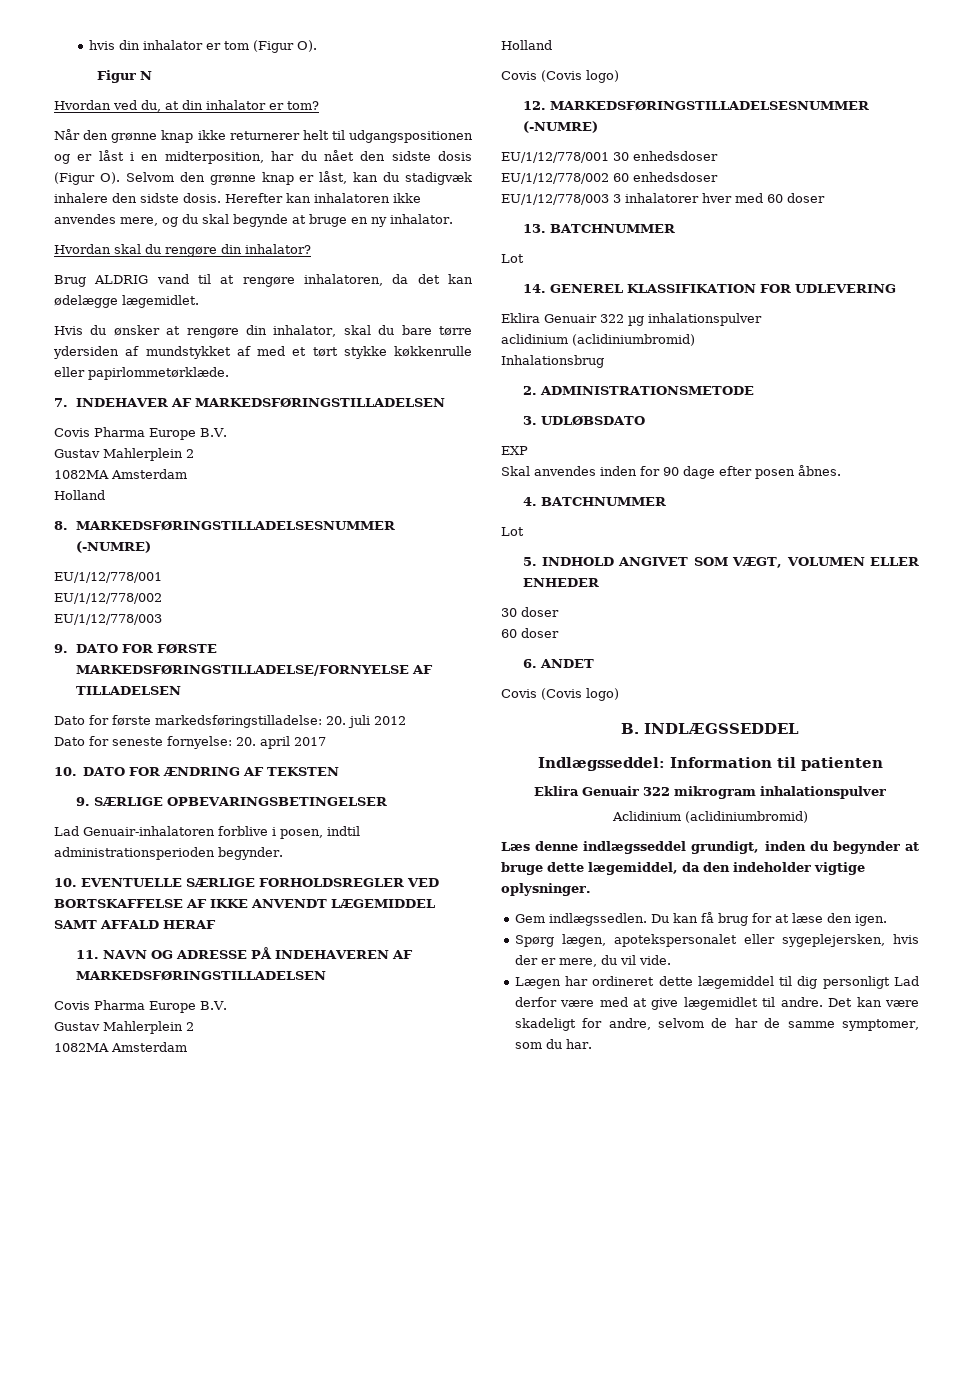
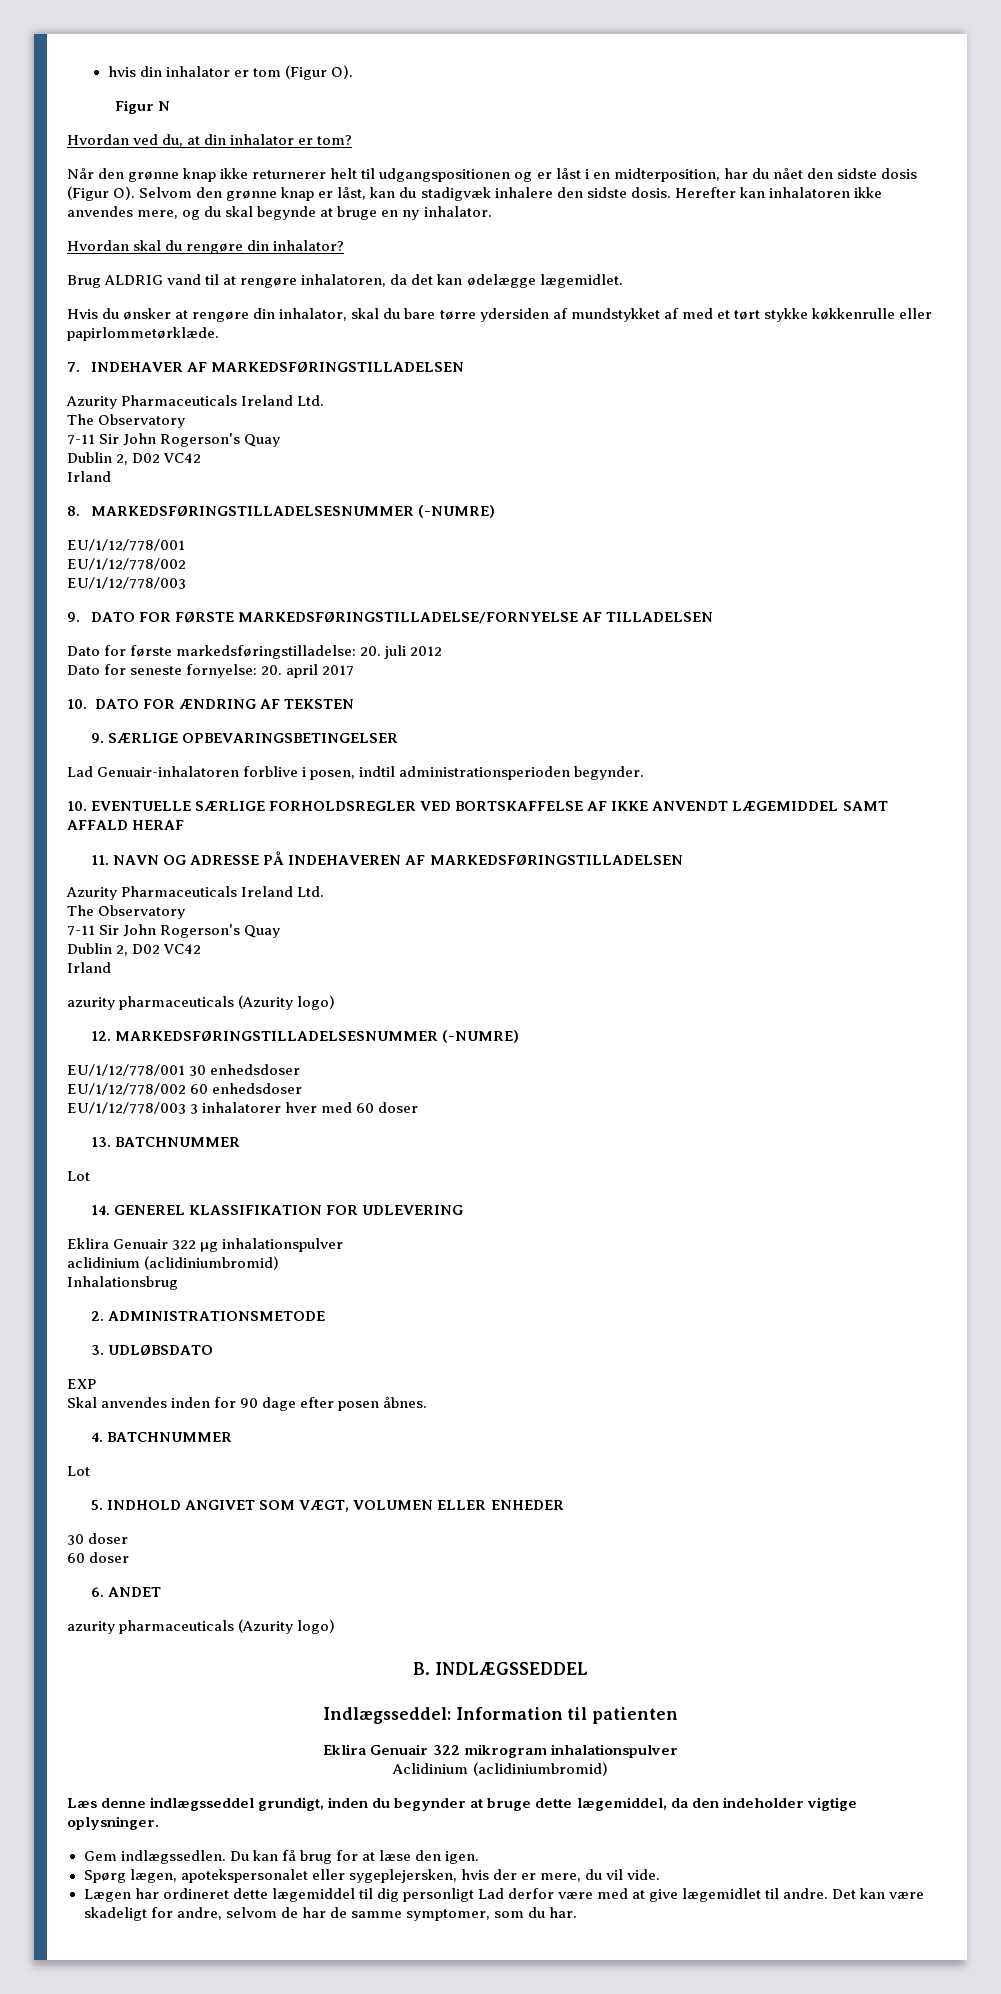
  7. INDEHAVER AF MARKEDSFØRINGSTILLADELSEN
- Covis Pharma Europe B.V.
- Gustav Mahlerplein 2
- 1082MA Amsterdam
- Holland
+ Azurity Pharmaceuticals Ireland Ltd.
+ The Observatory
+ 7-11 Sir John Rogerson's Quay
+ Dublin 2, D02 VC42
+ Irland
  11. NAVN OG ADRESSE PÅ INDEHAVEREN AF MARKEDSFØRINGSTILLADELSEN
- Covis Pharma Europe B.V.
- Gustav Mahlerplein 2
- 1082MA Amsterdam
- Holland
- Covis (Covis logo)
+ Azurity Pharmaceuticals Ireland Ltd.
+ The Observatory
+ 7-11 Sir John Rogerson's Quay
+ Dublin 2, D02 VC42
+ Irland
+ azurity pharmaceuticals (Azurity logo)
  6. ANDET
- Covis (Covis logo)
+ azurity pharmaceuticals (Azurity logo)

